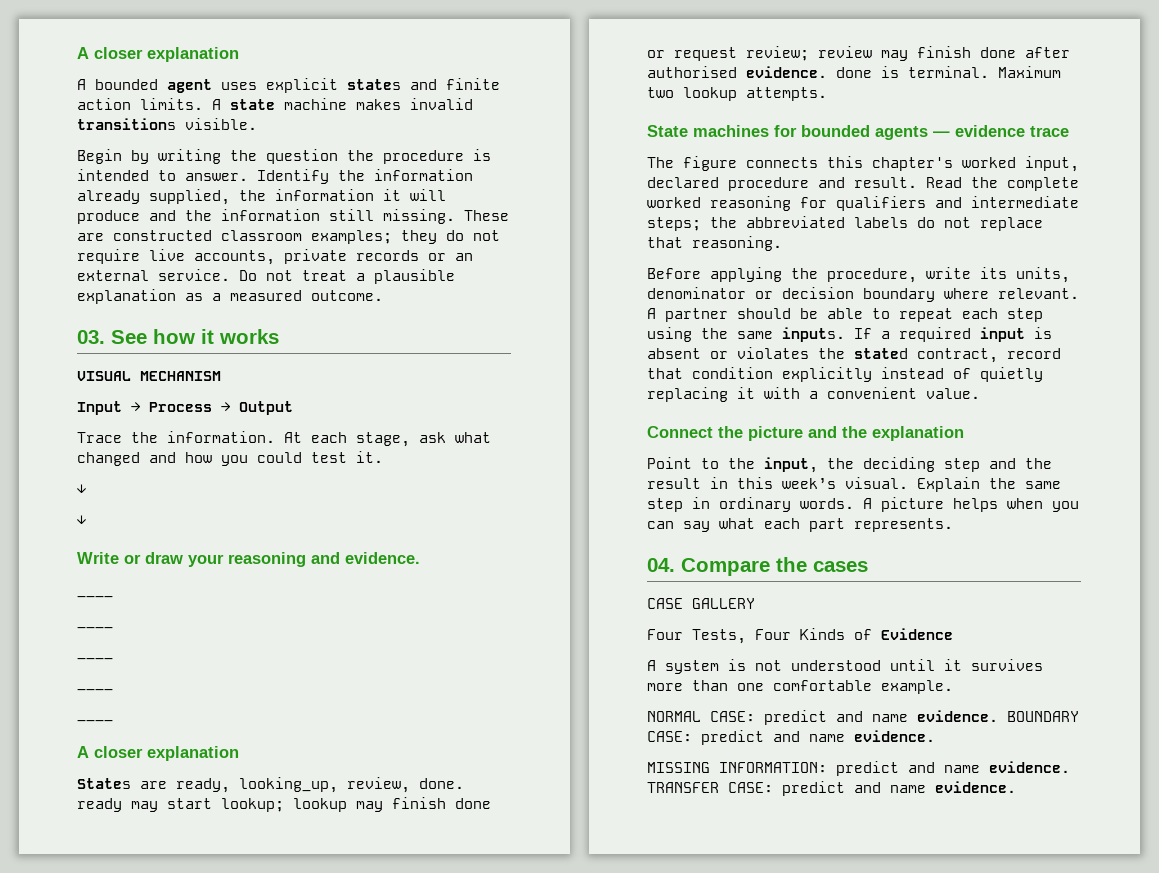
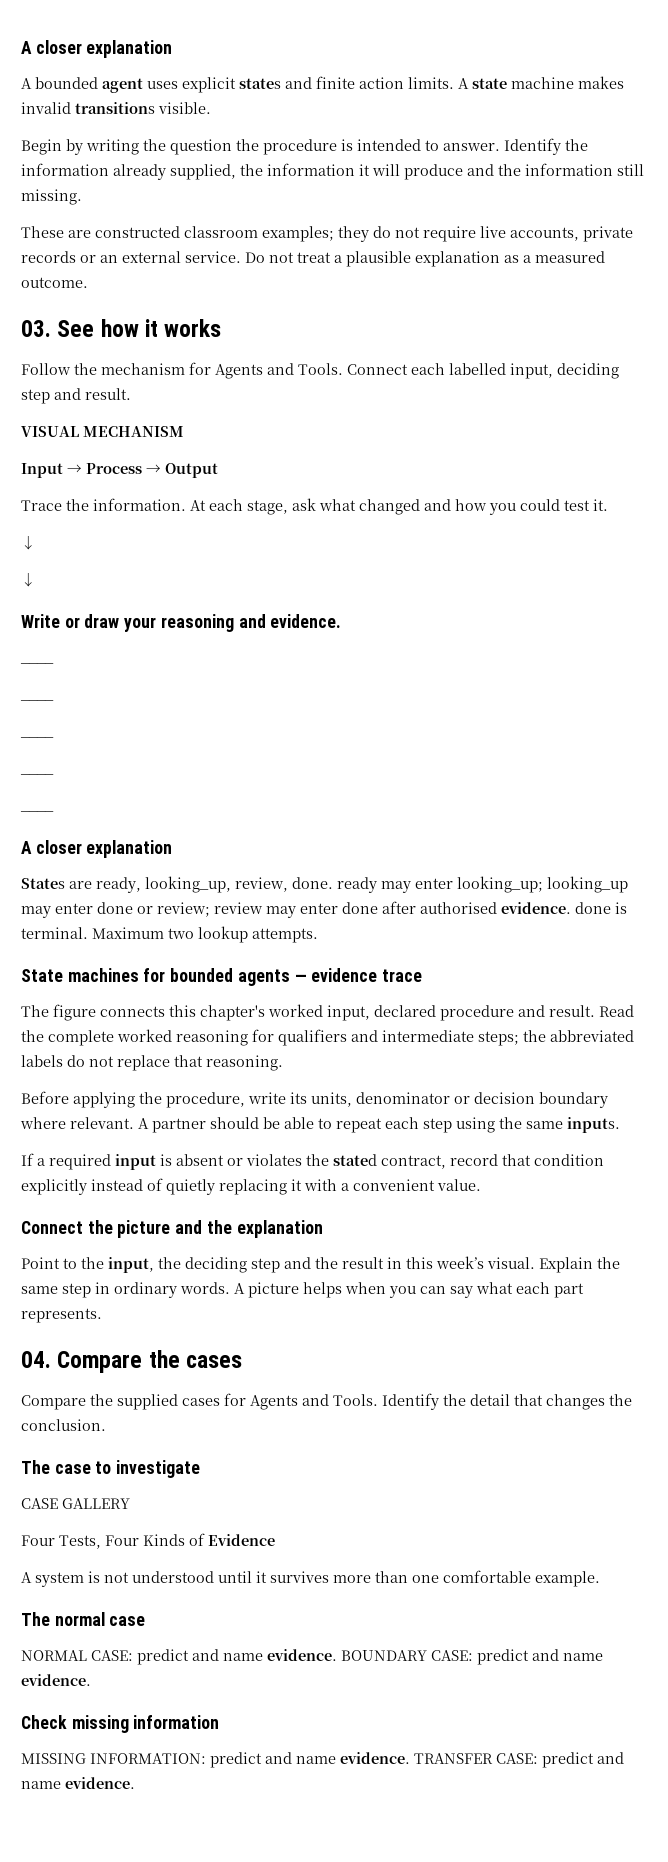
- Identify the information already supplied, the information it will produce and the information still missing. These are constructed classroom examples; they do not require live accounts, private records or an external service.
+ Identify the information already supplied, the information it will produce and the information still missing.
+ These are constructed classroom examples; they do not require live accounts, private records or an external service.
+ Follow the mechanism for Agents and Tools. Connect each labelled input, deciding step and result.
- States are ready, looking_up, review, done. ready may start lookup; lookup may finish done or request review; review may finish done after authorised evidence. done is terminal.
+ States are ready, looking_up, review, done. ready may enter looking_up; looking_up may enter done or review; review may enter done after authorised evidence. done is terminal.
- A partner should be able to repeat each step using the same inputs. If a required input is absent or violates the stated contract, record that condition explicitly instead of quietly replacing it with a convenient value.
+ A partner should be able to repeat each step using the same inputs.
+ If a required input is absent or violates the stated contract, record that condition explicitly instead of quietly replacing it with a convenient value.
+ Compare the supplied cases for Agents and Tools. Identify the detail that changes the conclusion.
+ The case to investigate
+ The normal case
+ Check missing information

